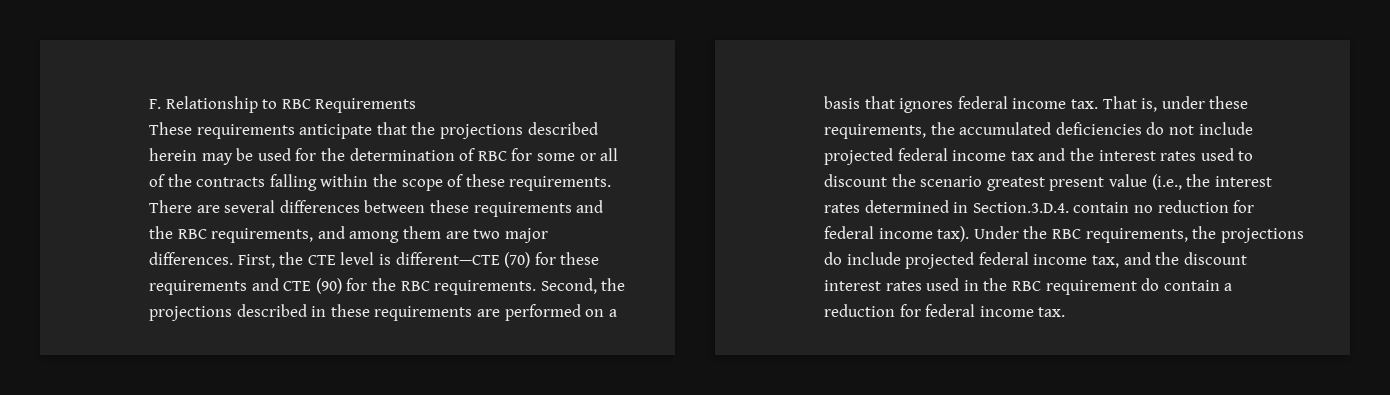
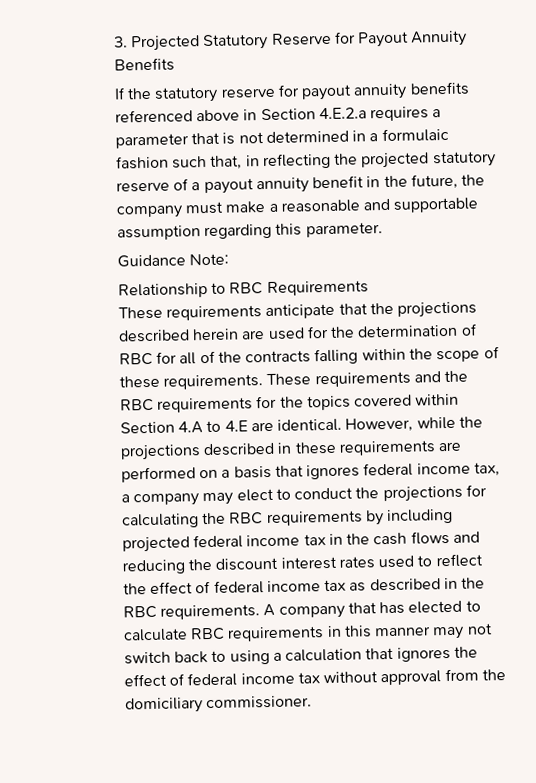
- F. Relationship to RBC Requirements
+ 3. Projected Statutory Reserve for Payout Annuity Benefits
+ If the statutory reserve for payout annuity benefits referenced above in Section 4.E.2.a requires a parameter that is not determined in a formulaic fashion such that, in reflecting the projected statutory reserve of a payout annuity benefit in the future, the company must make a reasonable and supportable assumption regarding this parameter.
+ Guidance Note:
+ Relationship to RBC Requirements
- These requirements anticipate that the projections described herein may be used for the determination of RBC for some or all of the contracts falling within the scope of these requirements.
+ These requirements anticipate that the projections described herein are used for the determination of RBC for all of the contracts falling within the scope of these requirements.
- There are several differences between these requirements and the RBC requirements, and among them are two major differences. First, the CTE level is different—CTE (70) for these requirements and CTE (90) for the RBC requirements. Second, the projections described in these requirements are performed on a basis that ignores federal income tax. That is, under these requirements, the accumulated deficiencies do not include projected federal income tax and the interest rates used to discount the scenario greatest present value (i.e., the interest rates determined in Section.3.D.4. contain no reduction for federal income tax). Under the RBC requirements, the projections do include projected federal income tax, and the discount interest rates used in the RBC requirement do contain a reduction for federal income tax.
+ These requirements and the RBC requirements for the topics covered within Section 4.A to 4.E are identical. However, while the projections described in these requirements are performed on a basis that ignores federal income tax, a company may elect to conduct the projections for calculating the RBC requirements by including projected federal income tax in the cash flows and reducing the discount interest rates used to reflect the effect of federal income tax as described in the RBC requirements. A company that has elected to calculate RBC requirements in this manner may not switch back to using a calculation that ignores the effect of federal income tax without approval from the domiciliary commissioner.

